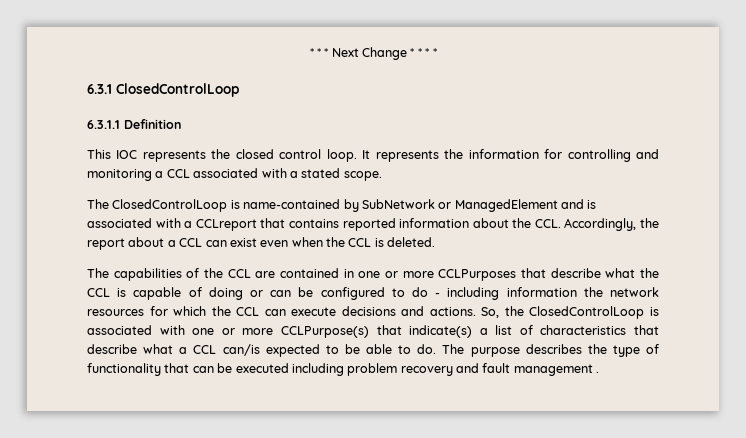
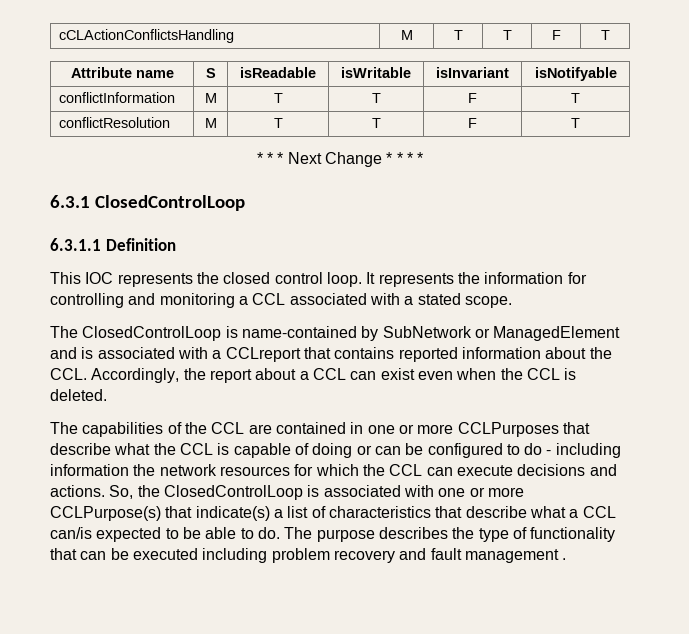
+ cCLActionConflictsHandling | M | T | T | F | T
+ Attribute name | S | isReadable | isWritable | isInvariant | isNotifyable
+ conflictInformation | M | T | T | F | T
+ conflictResolution | M | T | T | F | T

